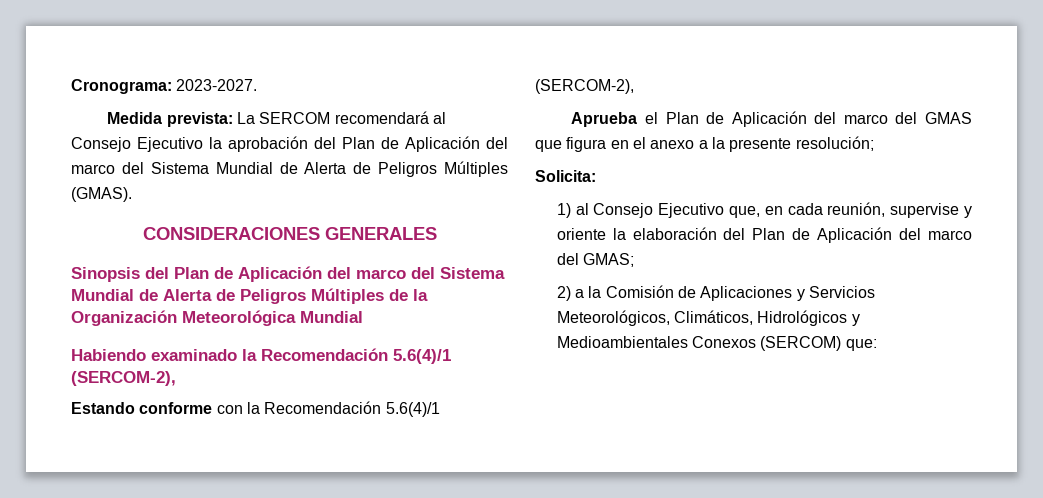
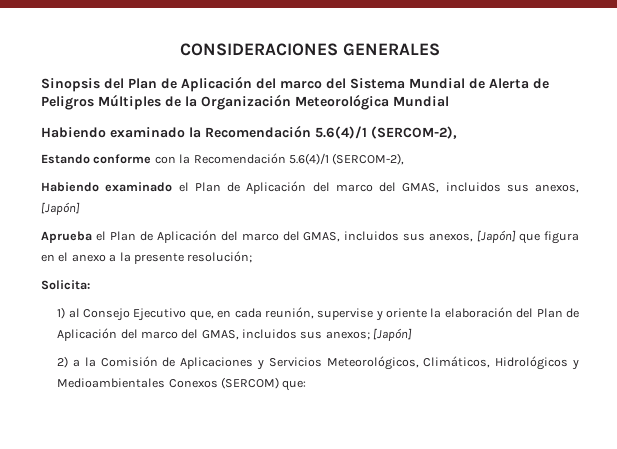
- Cronograma: 2023-2027.
- Medida prevista: La SERCOM recomendará al Consejo Ejecutivo la aprobación del Plan de Aplicación del marco del Sistema Mundial de Alerta de Peligros Múltiples (GMAS).
+ Habiendo examinado el Plan de Aplicación del marco del GMAS, incluidos sus anexos, [Japón]
- Aprueba el Plan de Aplicación del marco del GMAS que figura en el anexo a la presente resolución;
+ Aprueba el Plan de Aplicación del marco del GMAS, incluidos sus anexos, [Japón] que figura en el anexo a la presente resolución;
- 1) al Consejo Ejecutivo que, en cada reunión, supervise y oriente la elaboración del Plan de Aplicación del marco del GMAS;
+ 1) al Consejo Ejecutivo que, en cada reunión, supervise y oriente la elaboración del Plan de Aplicación del marco del GMAS, incluidos sus anexos; [Japón]

